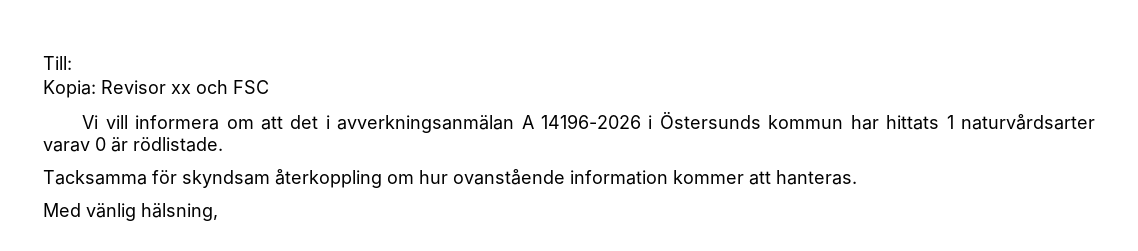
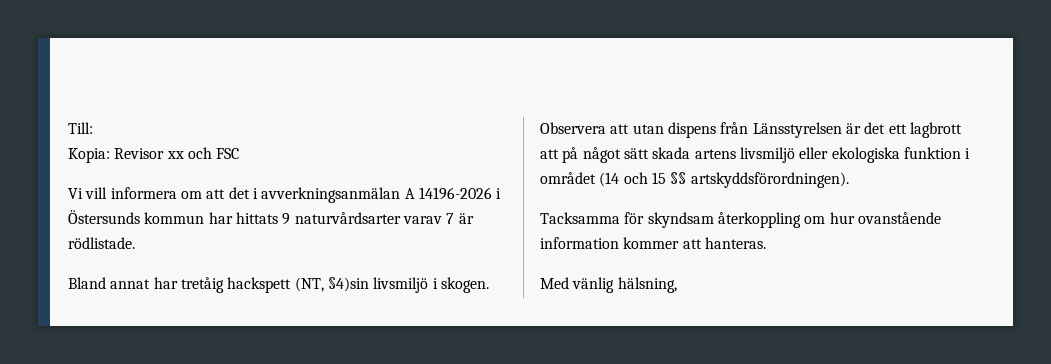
- Vi vill informera om att det i avverkningsanmälan A 14196-2026 i Östersunds kommun har hittats 1 naturvårdsarter varav 0 är rödlistade.
+ Vi vill informera om att det i avverkningsanmälan A 14196-2026 i Östersunds kommun har hittats 9 naturvårdsarter varav 7 är rödlistade.
+ Bland annat har tretåig hackspett (NT, §4)sin livsmiljö i skogen. Observera att utan dispens från Länsstyrelsen är det ett lagbrott att på något sätt skada artens livsmiljö eller ekologiska funktion i området (14 och 15 §§ artskyddsförordningen).

